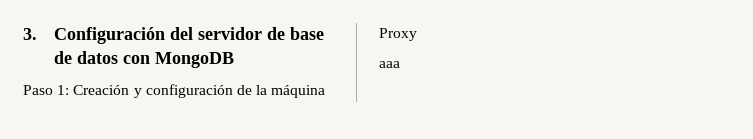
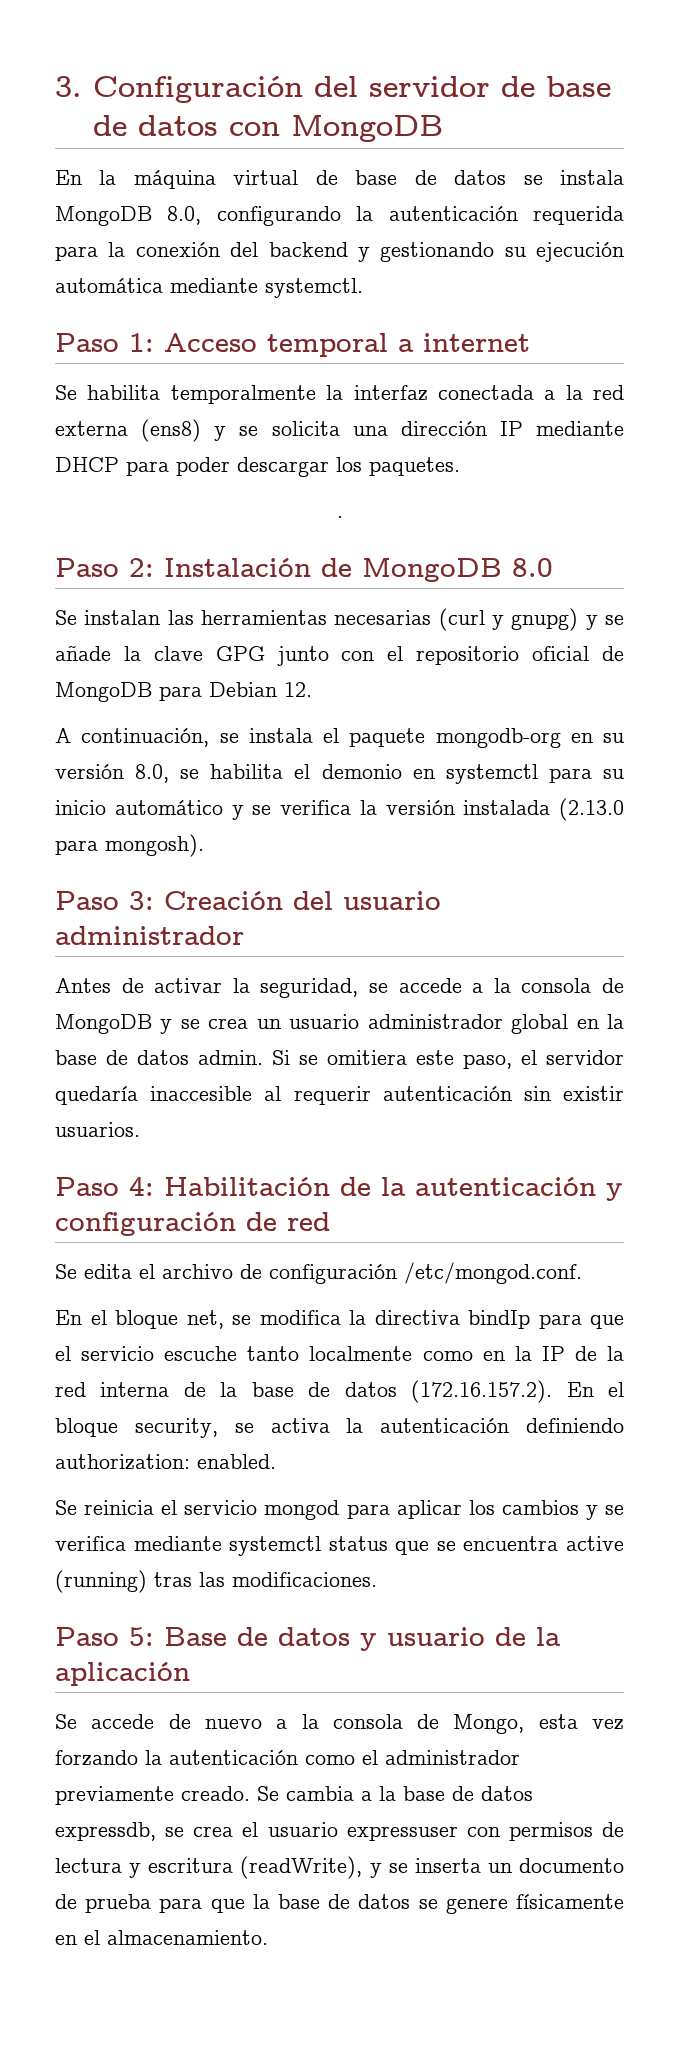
- Paso 1: Creación y configuración de la máquina Proxy
- aaa
+ En la máquina virtual de base de datos se instala MongoDB 8.0, configurando la autenticación requerida para la conexión del backend y gestionando su ejecución automática mediante systemctl.
+ Paso 1: Acceso temporal a internet
+ Se habilita temporalmente la interfaz conectada a la red externa (ens8) y se solicita una dirección IP mediante DHCP para poder descargar los paquetes.
+ .
+ Paso 2: Instalación de MongoDB 8.0
+ Se instalan las herramientas necesarias (curl y gnupg) y se añade la clave GPG junto con el repositorio oficial de MongoDB para Debian 12.
+ A continuación, se instala el paquete mongodb-org en su versión 8.0, se habilita el demonio en systemctl para su inicio automático y se verifica la versión instalada (2.13.0 para mongosh).
+ Paso 3: Creación del usuario administrador
+ Antes de activar la seguridad, se accede a la consola de MongoDB y se crea un usuario administrador global en la base de datos admin. Si se omitiera este paso, el servidor quedaría inaccesible al requerir autenticación sin existir usuarios.
+ Paso 4: Habilitación de la autenticación y configuración de red
+ Se edita el archivo de configuración /etc/mongod.conf.
+ En el bloque net, se modifica la directiva bindIp para que el servicio escuche tanto localmente como en la IP de la red interna de la base de datos (172.16.157.2). En el bloque security, se activa la autenticación definiendo authorization: enabled.
+ Se reinicia el servicio mongod para aplicar los cambios y se verifica mediante systemctl status que se encuentra active (running) tras las modificaciones.
+ Paso 5: Base de datos y usuario de la aplicación
+ Se accede de nuevo a la consola de Mongo, esta vez forzando la autenticación como el administrador previamente creado. Se cambia a la base de datos expressdb, se crea el usuario expressuser con permisos de lectura y escritura (readWrite), y se inserta un documento de prueba para que la base de datos se genere físicamente en el almacenamiento.

